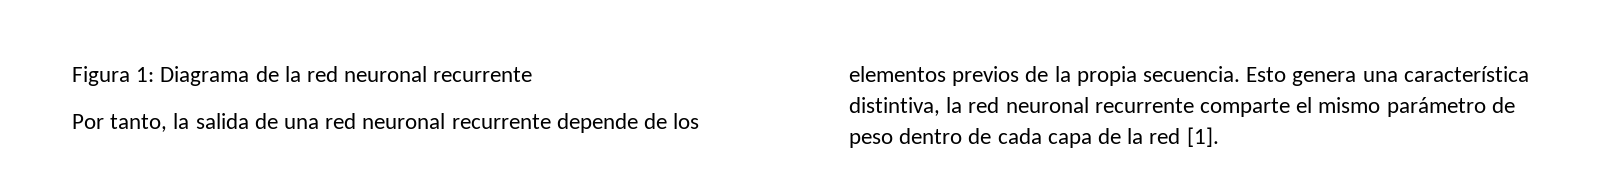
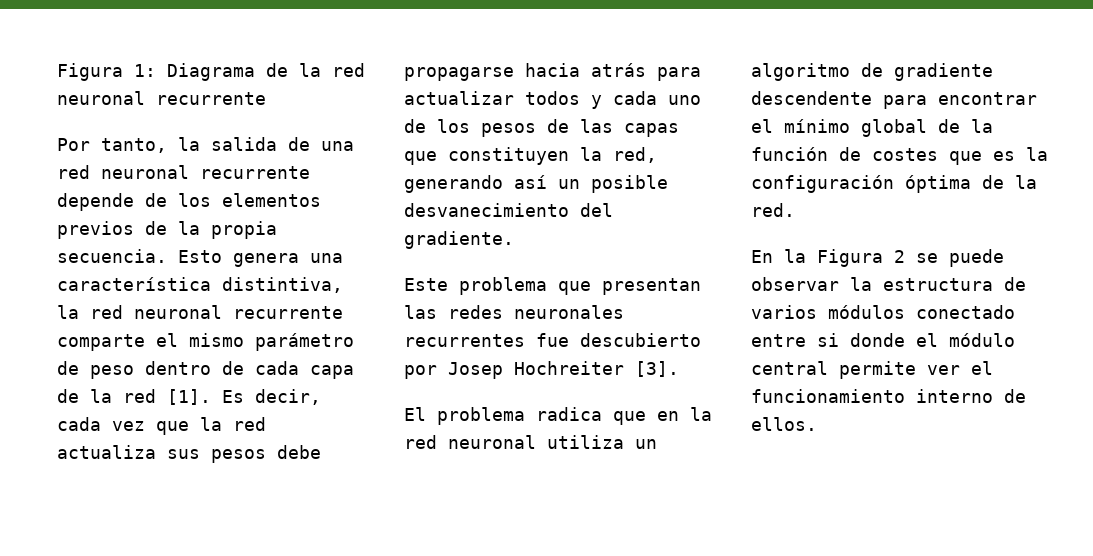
+ Es decir, cada vez que la red actualiza sus pesos debe propagarse hacia atrás para actualizar todos y cada uno de los pesos de las capas que constituyen la red, generando así un posible desvanecimiento del gradiente.
+ Este problema que presentan las redes neuronales recurrentes fue descubierto por Josep Hochreiter [3].
+ El problema radica que en la red neuronal utiliza un algoritmo de gradiente descendente para encontrar el mínimo global de la función de costes que es la configuración óptima de la red.
+ En la Figura 2 se puede observar la estructura de varios módulos conectado entre si donde el módulo central permite ver el funcionamiento interno de ellos.

